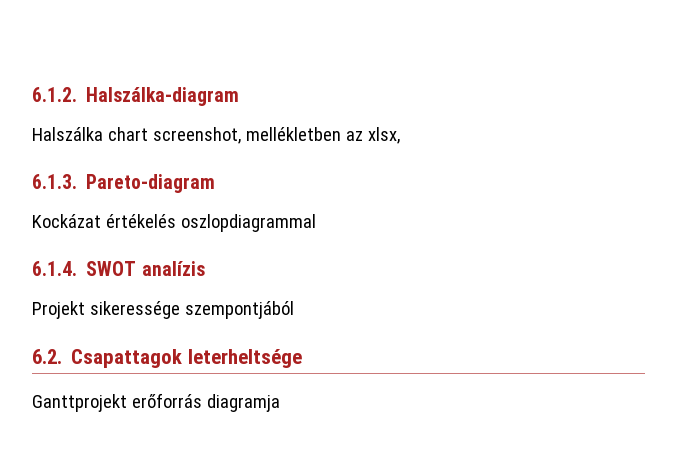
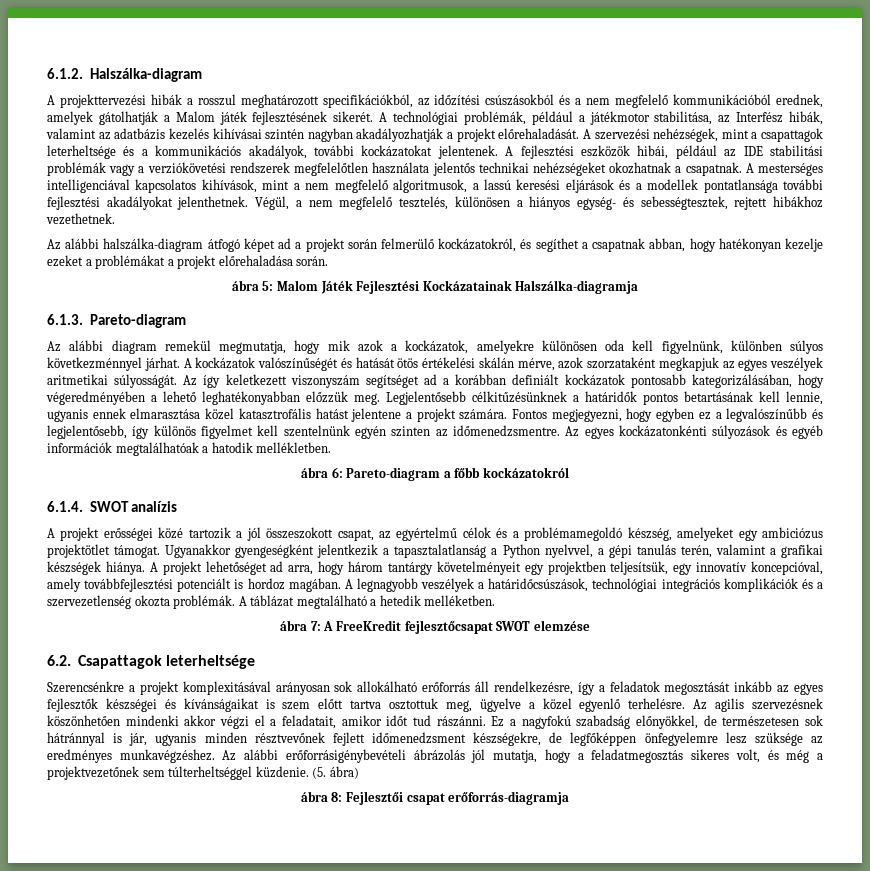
- Halszálka chart screenshot, mellékletben az xlsx,
+ A projekttervezési hibák a rosszul meghatározott specifikációkból, az időzítési csúszásokból és a nem megfelelő kommunikációból erednek, amelyek gátolhatják a Malom játék fejlesztésének sikerét. A technológiai problémák, például a játékmotor stabilitása, az Interfész hibák, valamint az adatbázis kezelés kihívásai szintén nagyban akadályozhatják a projekt előrehaladását. A szervezési nehézségek, mint a csapattagok leterheltsége és a kommunikációs akadályok, további kockázatokat jelentenek. A fejlesztési eszközök hibái, például az IDE stabilitási problémák vagy a verziókövetési rendszerek megfelelőtlen használata jelentős technikai nehézségeket okozhatnak a csapatnak. A mesterséges intelligenciával kapcsolatos kihívások, mint a nem megfelelő algoritmusok, a lassú keresési eljárások és a modellek pontatlansága további fejlesztési akadályokat jelenthetnek. Végül, a nem megfelelő tesztelés, különösen a hiányos egység- és sebességtesztek, rejtett hibákhoz vezethetnek.
+ Az alábbi halszálka-diagram átfogó képet ad a projekt során felmerülő kockázatokról, és segíthet a csapatnak abban, hogy hatékonyan kezelje ezeket a problémákat a projekt előrehaladása során.
+ ábra 5: Malom Játék Fejlesztési Kockázatainak Halszálka-diagramja
  6.1.3. Pareto-diagram
- Kockázat értékelés oszlopdiagrammal
+ Az alábbi diagram remekül megmutatja, hogy mik azok a kockázatok, amelyekre különösen oda kell figyelnünk, különben súlyos következménnyel járhat. A kockázatok valószínűségét és hatását ötös értékelési skálán mérve, azok szorzataként megkapjuk az egyes veszélyek aritmetikai súlyosságát. Az így keletkezett viszonyszám segítséget ad a korábban definiált kockázatok pontosabb kategorizálásában, hogy végeredményében a lehető leghatékonyabban előzzük meg. Legjelentősebb célkitűzésünknek a határidők pontos betartásának kell lennie, ugyanis ennek elmarasztása közel katasztrofális hatást jelentene a projekt számára. Fontos megjegyezni, hogy egyben ez a legvalószínűbb és legjelentősebb, így különös figyelmet kell szentelnünk egyén szinten az időmenedzsmentre. Az egyes kockázatonkénti súlyozások és egyéb információk megtalálhatóak a hatodik mellékletben.
+ ábra 6: Pareto-diagram a főbb kockázatokról
  6.1.4. SWOT analízis
- Projekt sikeressége szempontjából
+ A projekt erősségei közé tartozik a jól összeszokott csapat, az egyértelmű célok és a problémamegoldó készség, amelyeket egy ambiciózus projektötlet támogat. Ugyanakkor gyengeségként jelentkezik a tapasztalatlanság a Python nyelvvel, a gépi tanulás terén, valamint a grafikai készségek hiánya. A projekt lehetőséget ad arra, hogy három tantárgy követelményeit egy projektben teljesítsük, egy innovatív koncepcióval, amely továbbfejlesztési potenciált is hordoz magában. A legnagyobb veszélyek a határidőcsúszások, technológiai integrációs komplikációk és a szervezetlenség okozta problémák. A táblázat megtalálható a hetedik melléketben.
+ ábra 7: A FreeKredit fejlesztőcsapat SWOT elemzése
  6.2. Csapattagok leterheltsége
- Ganttprojekt erőforrás diagramja
+ Szerencsénkre a projekt komplexitásával arányosan sok allokálható erőforrás áll rendelkezésre, így a feladatok megosztását inkább az egyes fejlesztők készségei és kívánságaikat is szem előtt tartva osztottuk meg, ügyelve a közel egyenlő terhelésre. Az agilis szervezésnek köszönhetően mindenki akkor végzi el a feladatait, amikor időt tud rászánni. Ez a nagyfokú szabadság előnyökkel, de természetesen sok hátránnyal is jár, ugyanis minden résztvevőnek fejlett időmenedzsment készségekre, de legfőképpen önfegyelemre lesz szüksége az eredményes munkavégzéshez. Az alábbi erőforrásigénybevételi ábrázolás jól mutatja, hogy a feladatmegosztás sikeres volt, és még a projektvezetőnek sem túlterheltséggel küzdenie. (5. ábra)
+ ábra 8: Fejlesztői csapat erőforrás-diagramja

